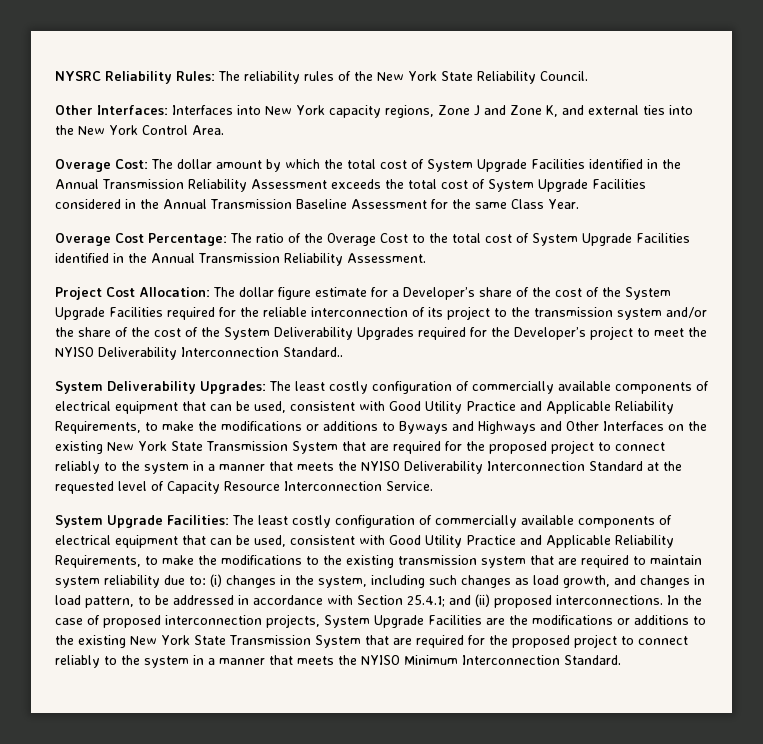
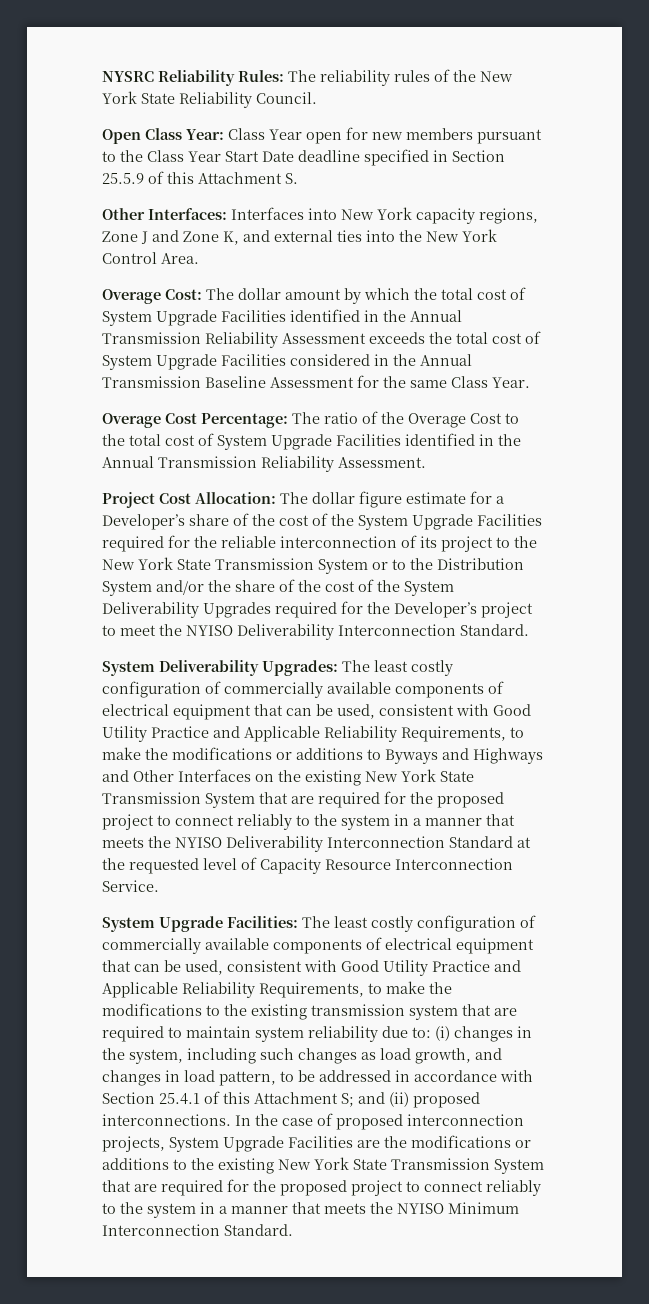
+ Open Class Year: Class Year open for new members pursuant to the Class Year Start Date deadline specified in Section 25.5.9 of this Attachment S.
- Project Cost Allocation: The dollar figure estimate for a Developer’s share of the cost of the System Upgrade Facilities required for the reliable interconnection of its project to the transmission system and/or the share of the cost of the System Deliverability Upgrades required for the Developer’s project to meet the NYISO Deliverability Interconnection Standard..
+ Project Cost Allocation: The dollar figure estimate for a Developer’s share of the cost of the System Upgrade Facilities required for the reliable interconnection of its project to the New York State Transmission System or to the Distribution System and/or the share of the cost of the System Deliverability Upgrades required for the Developer’s project to meet the NYISO Deliverability Interconnection Standard.
- (i) changes in the system, including such changes as load growth, and changes in load pattern, to be addressed in accordance with Section 25.4.1;
+ (i) changes in the system, including such changes as load growth, and changes in load pattern, to be addressed in accordance with Section 25.4.1 of this Attachment S;

